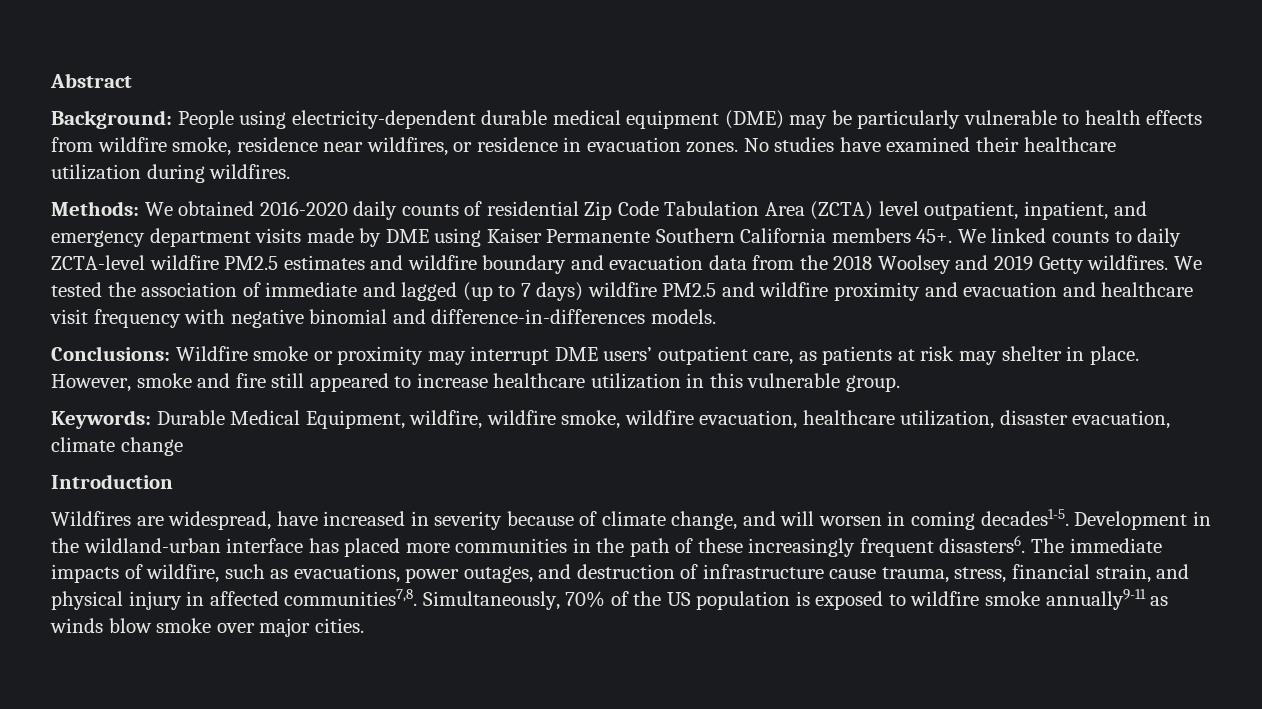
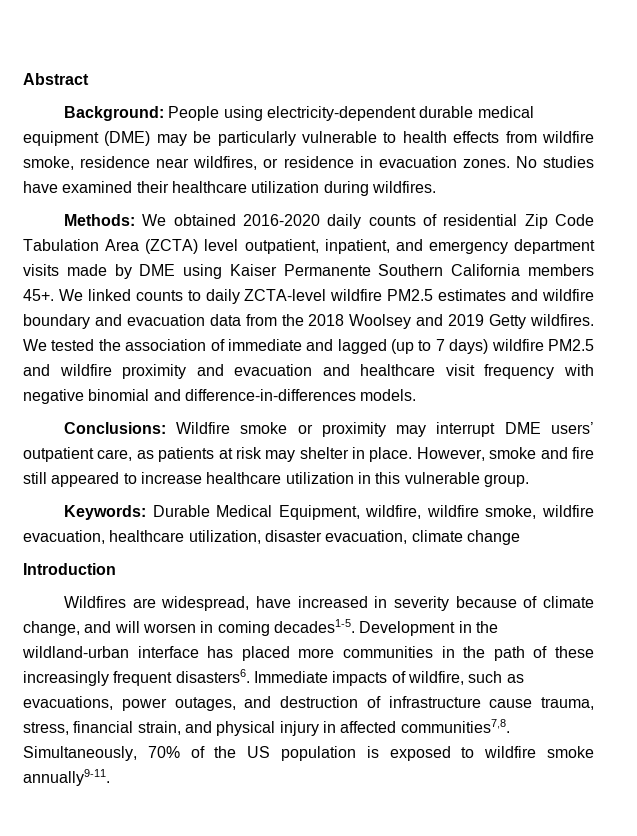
- The immediate impacts of wildfire, such as evacuations, power outages, and destruction of infrastructure cause trauma, stress, financial strain, and physical injury in affected communities7,8.
+ Immediate impacts of wildfire, such as evacuations, power outages, and destruction of infrastructure cause trauma, stress, financial strain, and physical injury in affected communities7,8.
- Simultaneously, 70% of the US population is exposed to wildfire smoke annually9-11 as winds blow smoke over major cities.
+ Simultaneously, 70% of the US population is exposed to wildfire smoke annually9-11.

